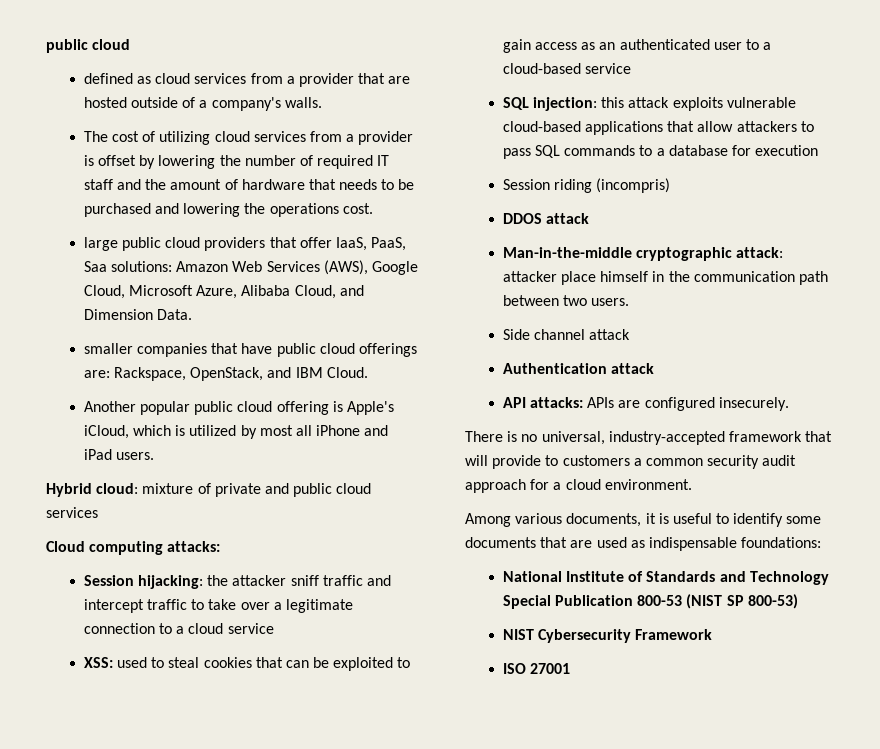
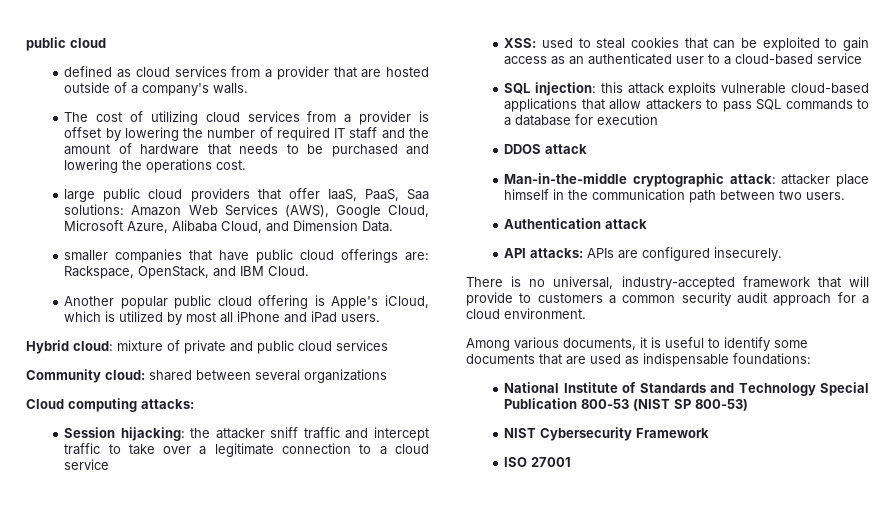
+ Community cloud: shared between several organizations
- Session riding (incompris)
- Side channel attack

